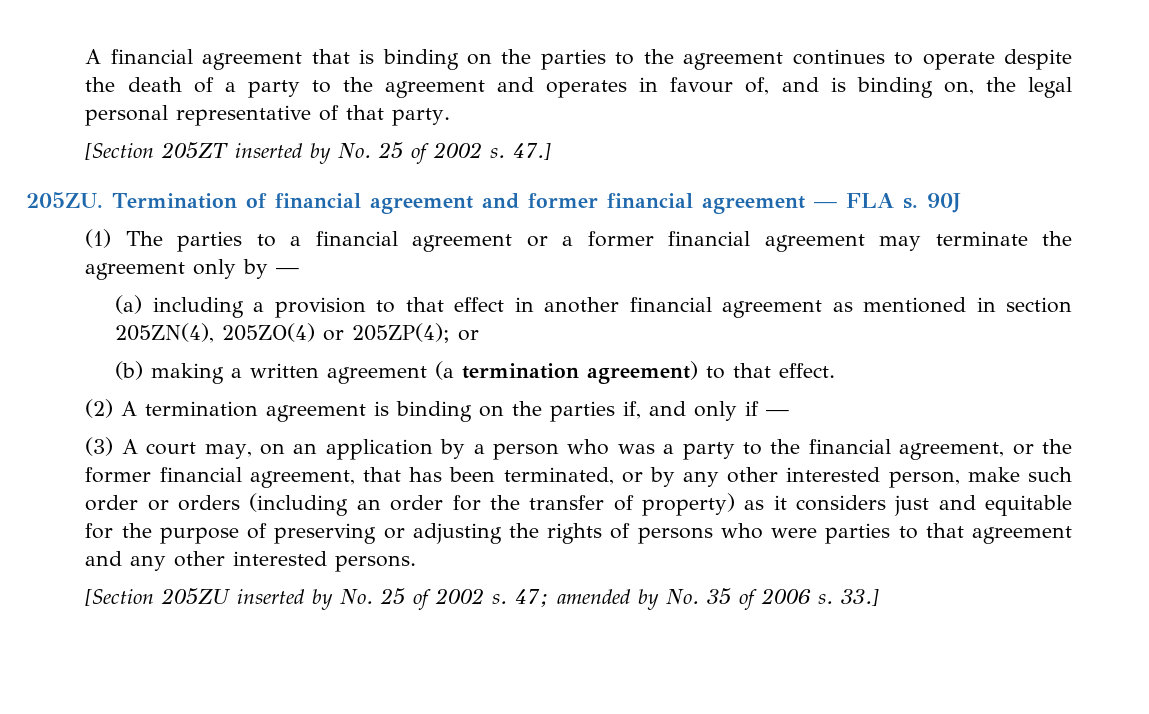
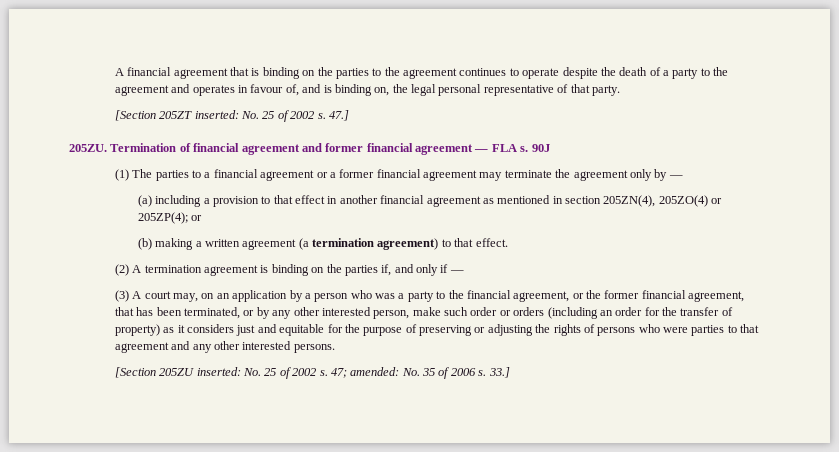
- [Section 205ZT inserted by No. 25 of 2002 s.
+ [Section 205ZT inserted: No. 25 of 2002 s.
- [Section 205ZU inserted by No. 25 of 2002 s.
+ [Section 205ZU inserted: No. 25 of 2002 s.
- 47; amended by No. 35 of 2006 s.
+ 47; amended: No. 35 of 2006 s.

